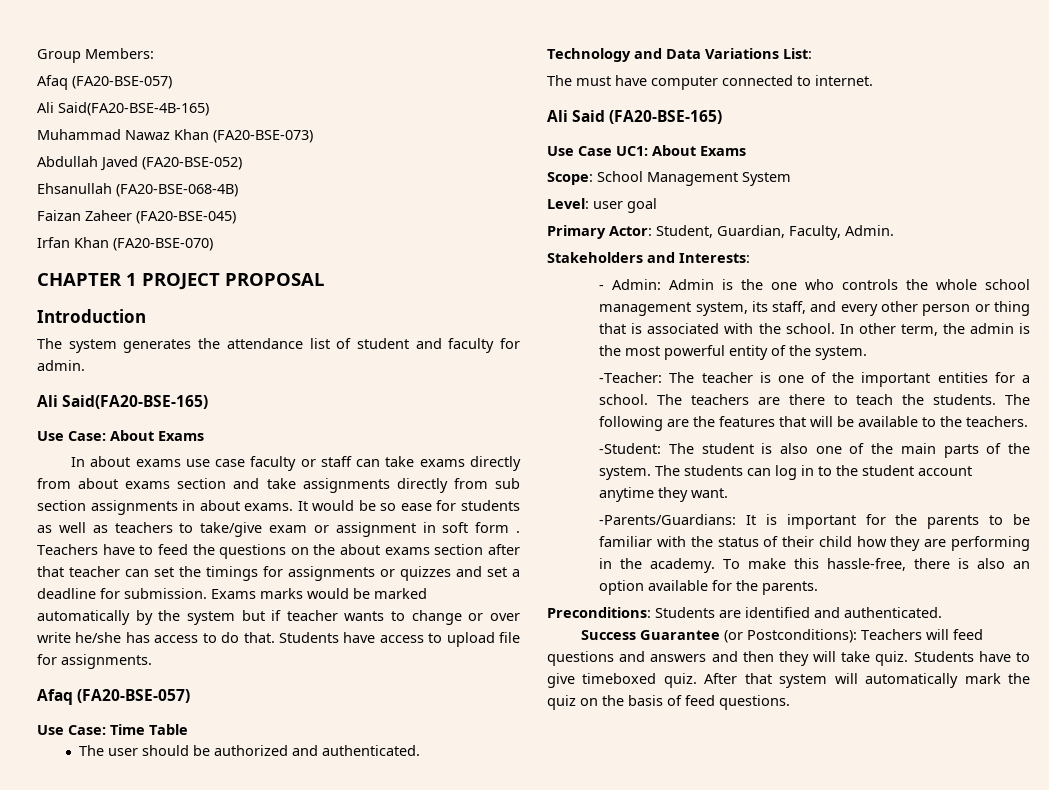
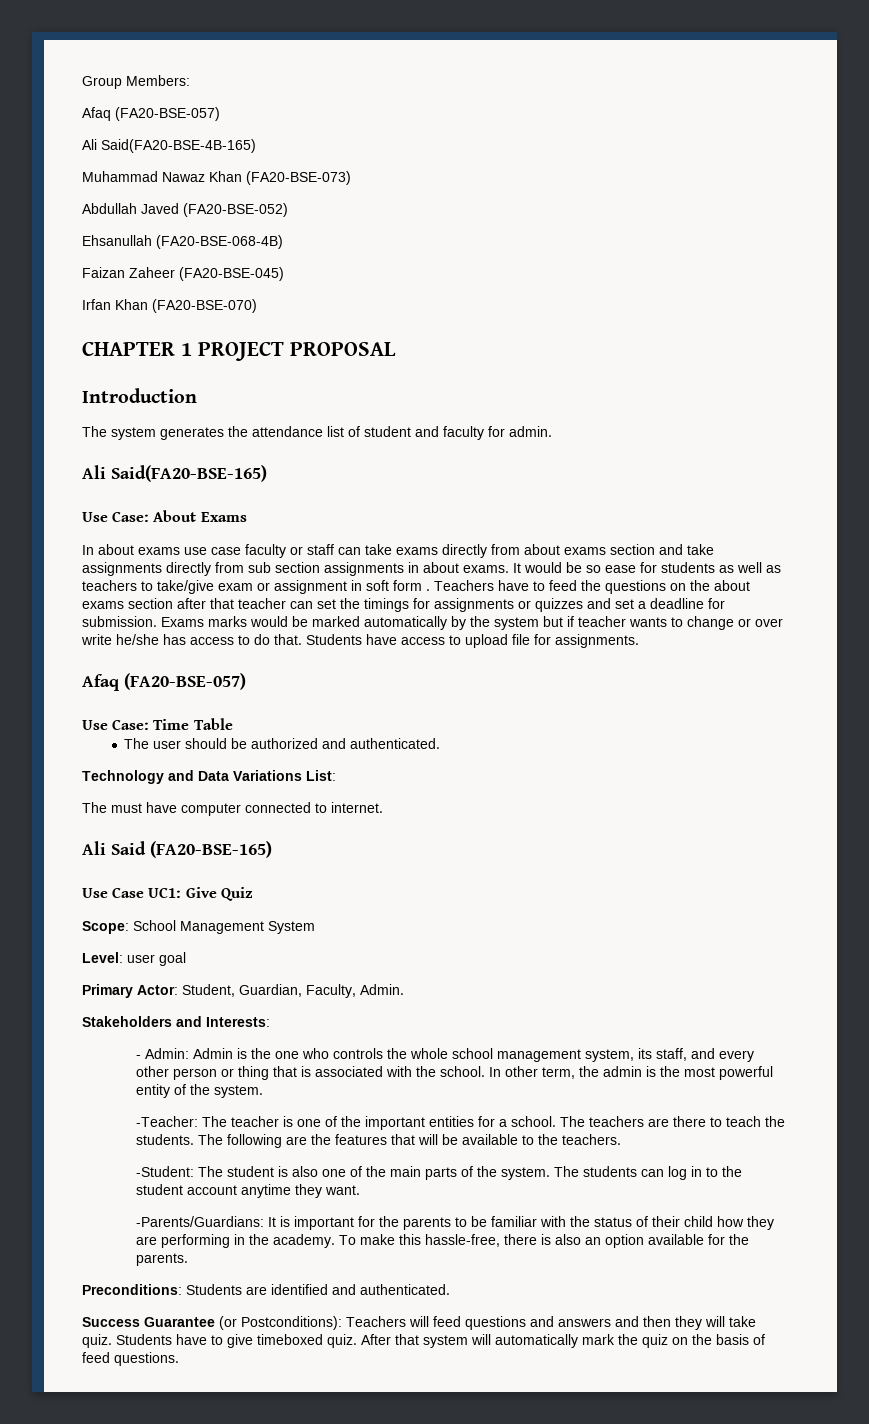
- Use Case UC1: About Exams
+ Use Case UC1: Give Quiz

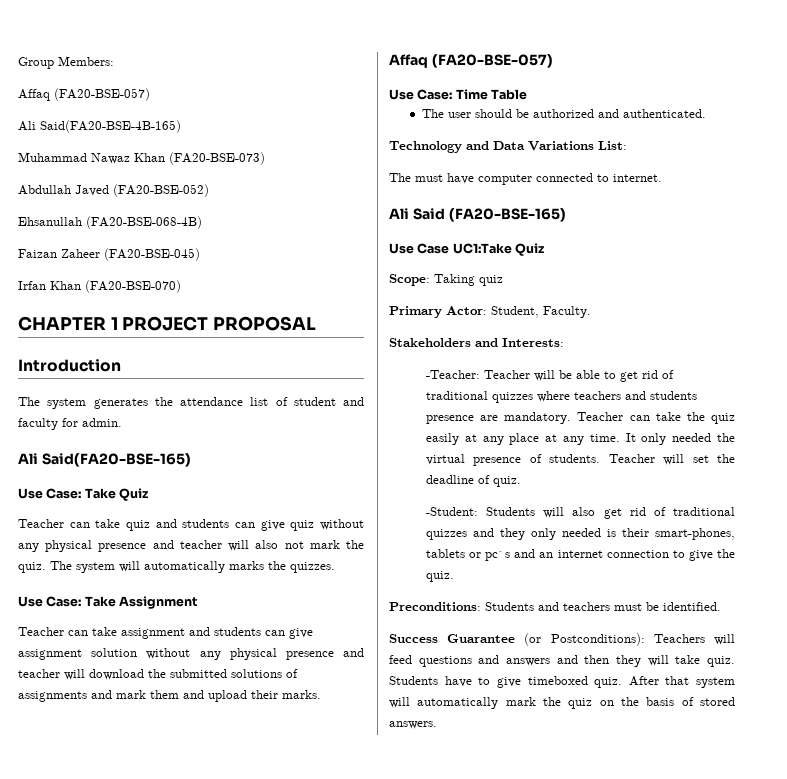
  Group Members:
- Afaq (FA20-BSE-057)
+ Affaq (FA20-BSE-057)
- Use Case: About Exams
- In about exams use case faculty or staff can take exams directly from about exams section and take assignments directly from sub section assignments in about exams. It would be so ease for students as well as teachers to take/give exam or assignment in soft form . Teachers have to feed the questions on the about exams section after that teacher can set the timings for assignments or quizzes and set a deadline for submission. Exams marks would be marked automatically by the system but if teacher wants to change or over write he/she has access to do that. Students have access to upload file for assignments.
- Afaq (FA20-BSE-057)
+ Use Case: Take Quiz
+ Teacher can take quiz and students can give quiz without any physical presence and teacher will also not mark the quiz. The system will automatically marks the quizzes.
+ Use Case: Take Assignment
+ Teacher can take assignment and students can give assignment solution without any physical presence and teacher will download the submitted solutions of assignments and mark them and upload their marks.
+ Affaq (FA20-BSE-057)
- Use Case UC1: Give Quiz
+ Use Case UC1:Take Quiz
- Scope: School Management System
- Level: user goal
+ Scope: Taking quiz
- Primary Actor: Student, Guardian, Faculty, Admin.
+ Primary Actor: Student, Faculty.
- - Admin: Admin is the one who controls the whole school management system, its staff, and every other person or thing that is associated with the school. In other term, the admin is the most powerful entity of the system.
- -Teacher: The teacher is one of the important entities for a school. The teachers are there to teach the students. The following are the features that will be available to the teachers.
- -Student: The student is also one of the main parts of the system. The students can log in to the student account anytime they want.
- -Parents/Guardians: It is important for the parents to be familiar with the status of their child how they are performing in the academy. To make this hassle-free, there is also an option available for the parents.
- Preconditions: Students are identified and authenticated.
+ -Teacher: Teacher will be able to get rid of traditional quizzes where teachers and students presence are mandatory. Teacher can take the quiz easily at any place at any time. It only needed the virtual presence of students. Teacher will set the deadline of quiz.
+ -Student: Students will also get rid of traditional quizzes and they only needed is their smart-phones, tablets or pc`s and an internet connection to give the quiz.
+ Preconditions: Students and teachers must be identified.
- After that system will automatically mark the quiz on the basis of feed questions.
+ After that system will automatically mark the quiz on the basis of stored answers.

